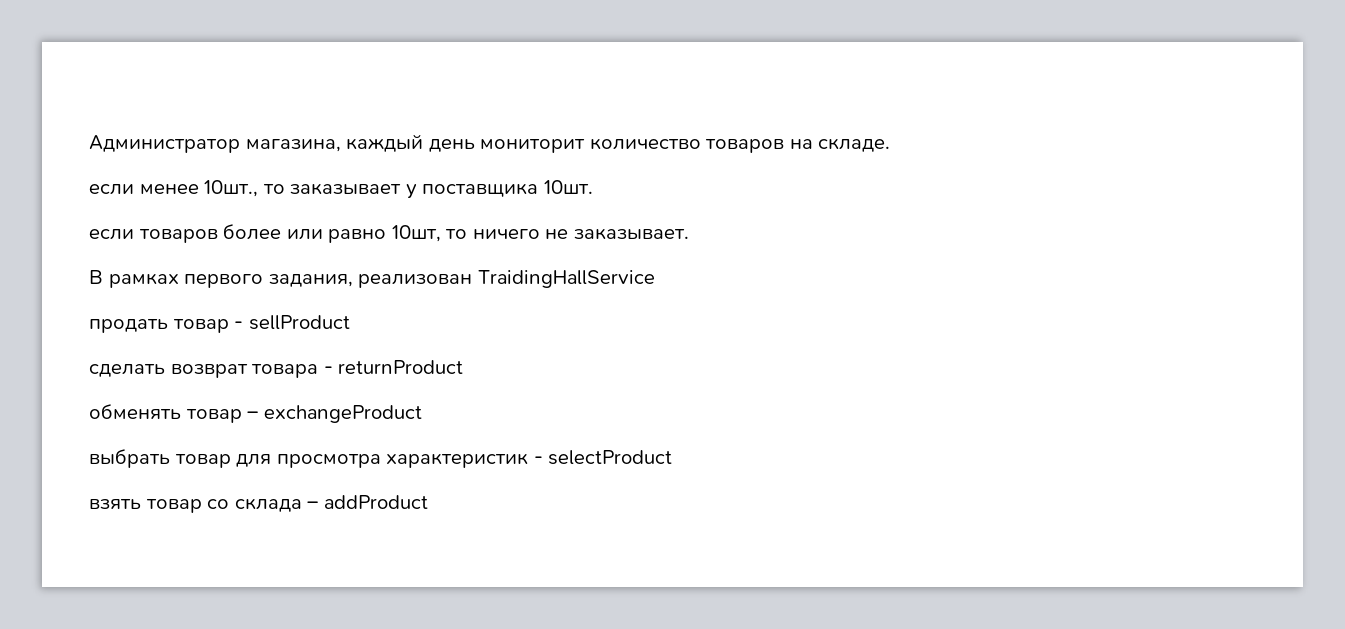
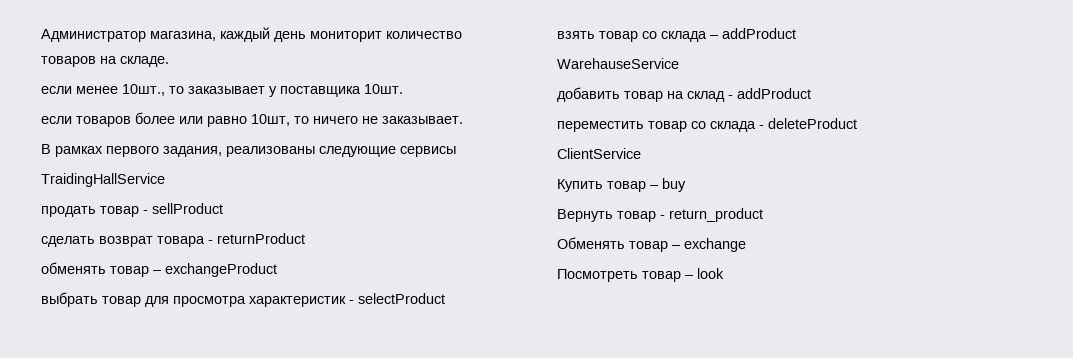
- В рамках первого задания, реализован TraidingHallService
+ В рамках первого задания, реализованы следующие сервисы
+ TraidingHallService
+ WarehauseService
+ добавить товар на склад - addProduct
+ переместить товар со склада - deleteProduct
+ ClientService
+ Купить товар – buy
+ Вернуть товар - return_product
+ Обменять товар – exchange
+ Посмотреть товар – look

